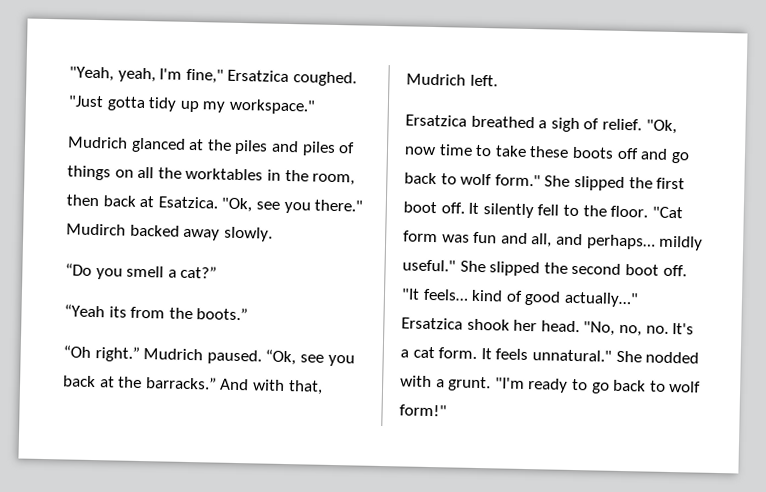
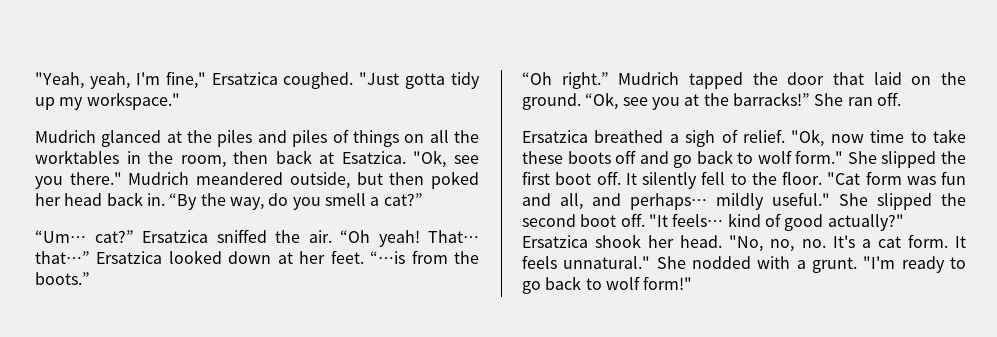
- Mudirch backed away slowly.
- “Do you smell a cat?”
- “Yeah its from the boots.”
+ Mudrich meandered outside, but then poked her head back in. “By the way, do you smell a cat?”
+ “Um… cat?” Ersatzica sniffed the air. “Oh yeah! That… that…” Ersatzica looked down at her feet. “…is from the boots.”
- Mudrich paused. “Ok, see you back at the barracks.” And with that, Mudrich left.
+ Mudrich tapped the door that laid on the ground. “Ok, see you at the barracks!” She ran off.
- "It feels… kind of good actually…"
+ "It feels… kind of good actually?"

